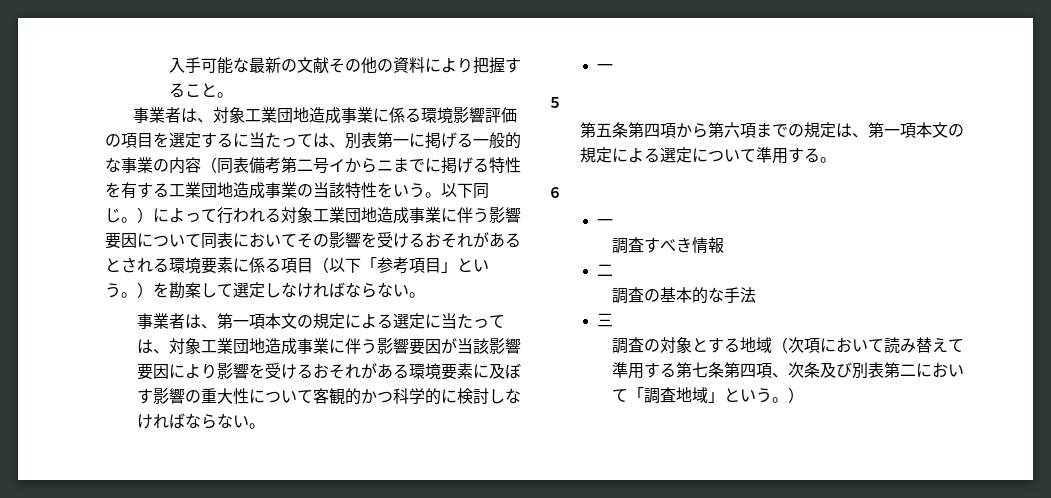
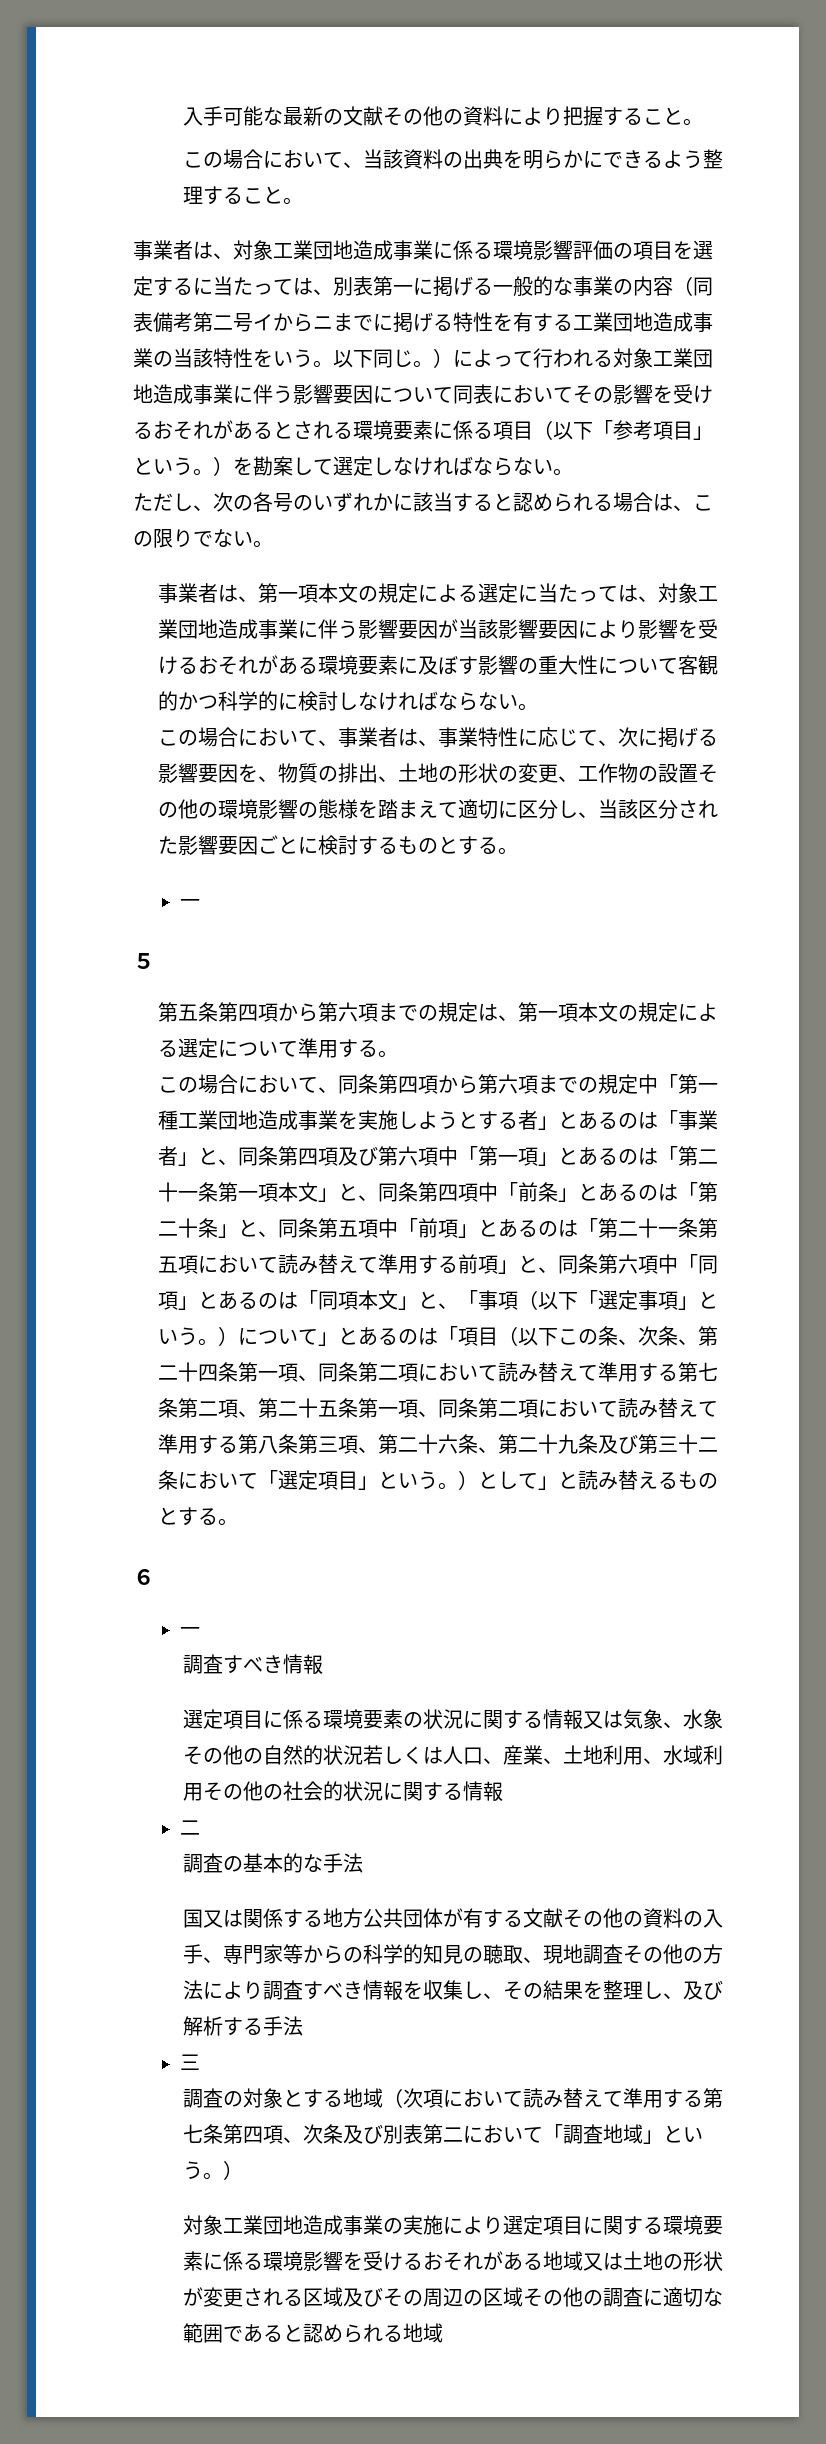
+ この場合において、当該資料の出典を明らかにできるよう整理すること。
+ ただし、次の各号のいずれかに該当すると認められる場合は、この限りでない。
+ この場合において、事業者は、事業特性に応じて、次に掲げる影響要因を、物質の排出、土地の形状の変更、工作物の設置その他の環境影響の態様を踏まえて適切に区分し、当該区分された影響要因ごとに検討するものとする。
+ この場合において、同条第四項から第六項までの規定中「第一種工業団地造成事業を実施しようとする者」とあるのは「事業者」と、同条第四項及び第六項中「第一項」とあるのは「第二十一条第一項本文」と、同条第四項中「前条」とあるのは「第二十条」と、同条第五項中「前項」とあるのは「第二十一条第五項において読み替えて準用する前項」と、同条第六項中「同項」とあるのは「同項本文」と、「事項（以下「選定事項」という。）について」とあるのは「項目（以下この条、次条、第二十四条第一項、同条第二項において読み替えて準用する第七条第二項、第二十五条第一項、同条第二項において読み替えて準用する第八条第三項、第二十六条、第二十九条及び第三十二条において「選定項目」という。）として」と読み替えるものとする。
+ 選定項目に係る環境要素の状況に関する情報又は気象、水象その他の自然的状況若しくは人口、産業、土地利用、水域利用その他の社会的状況に関する情報
+ 国又は関係する地方公共団体が有する文献その他の資料の入手、専門家等からの科学的知見の聴取、現地調査その他の方法により調査すべき情報を収集し、その結果を整理し、及び解析する手法
+ 対象工業団地造成事業の実施により選定項目に関する環境要素に係る環境影響を受けるおそれがある地域又は土地の形状が変更される区域及びその周辺の区域その他の調査に適切な範囲であると認められる地域

